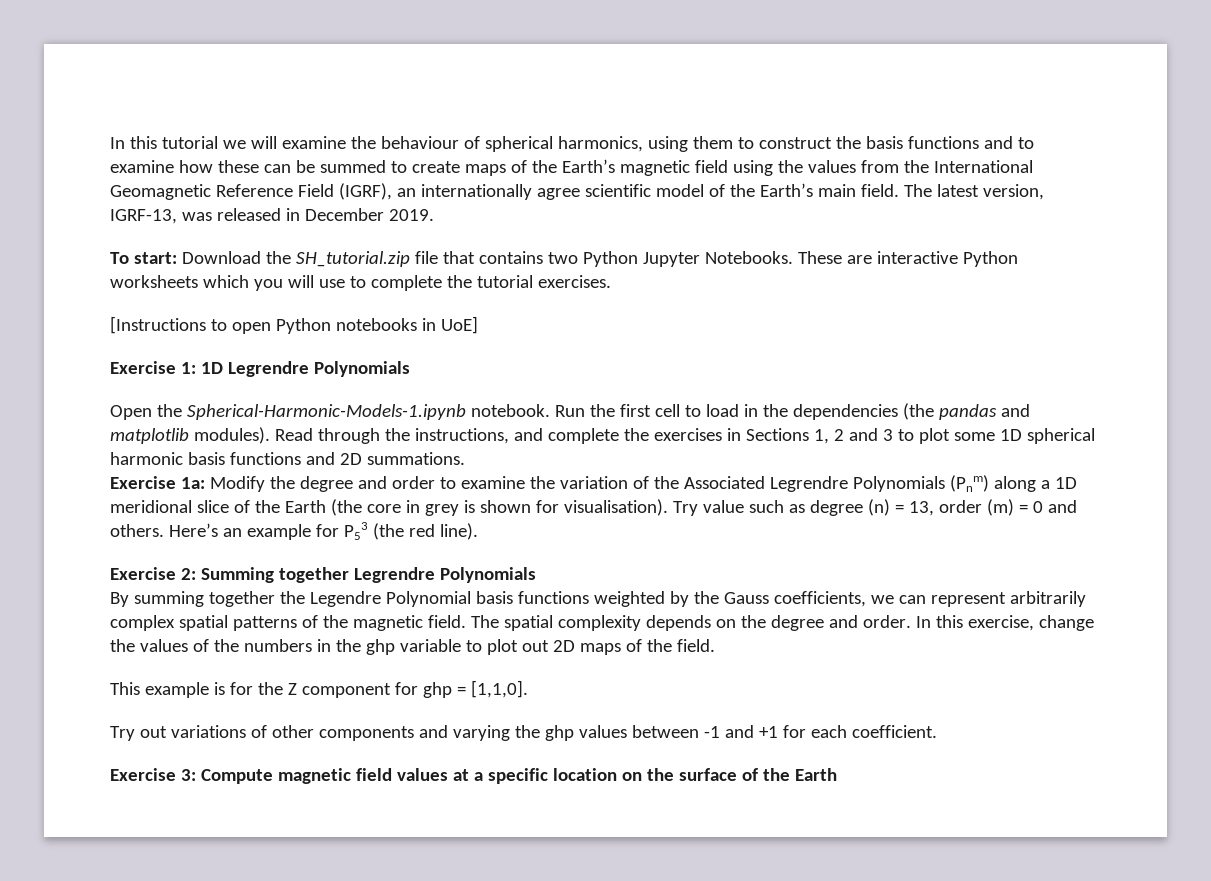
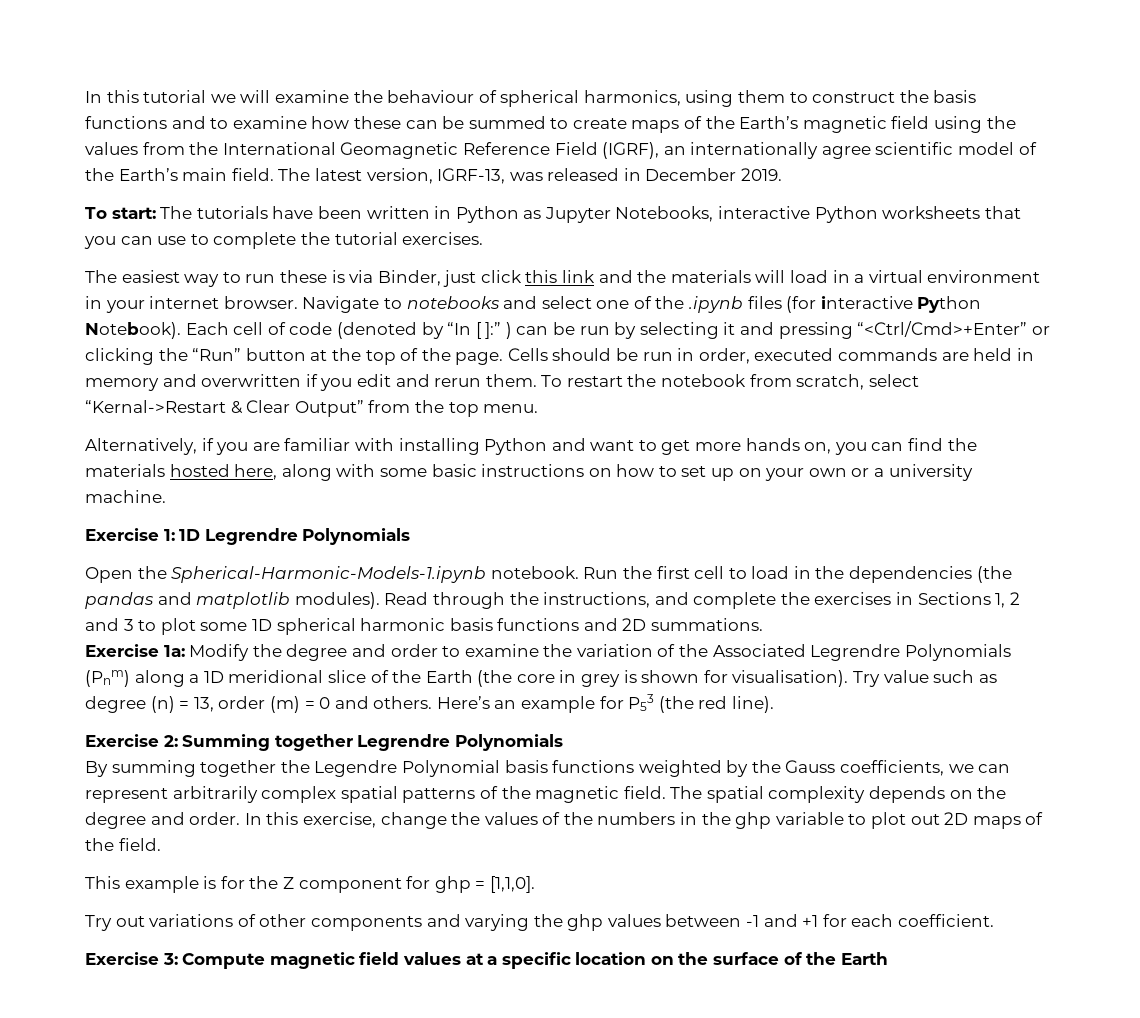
- To start: Download the SH_tutorial.zip file that contains two Python Jupyter Notebooks. These are interactive Python worksheets which you will use to complete the tutorial exercises.
+ To start: The tutorials have been written in Python as Jupyter Notebooks, interactive Python worksheets that you can use to complete the tutorial exercises.
- [Instructions to open Python notebooks in UoE]
+ The easiest way to run these is via Binder, just click this link and the materials will load in a virtual environment in your internet browser. Navigate to notebooks and select one of the .ipynb files (for interactive Python Notebook). Each cell of code (denoted by “In [ ]:” ) can be run by selecting it and pressing “<Ctrl/Cmd>+Enter” or clicking the “Run” button at the top of the page. Cells should be run in order, executed commands are held in memory and overwritten if you edit and rerun them. To restart the notebook from scratch, select “Kernal->Restart & Clear Output” from the top menu.
+ Alternatively, if you are familiar with installing Python and want to get more hands on, you can find the materials hosted here, along with some basic instructions on how to set up on your own or a university machine.

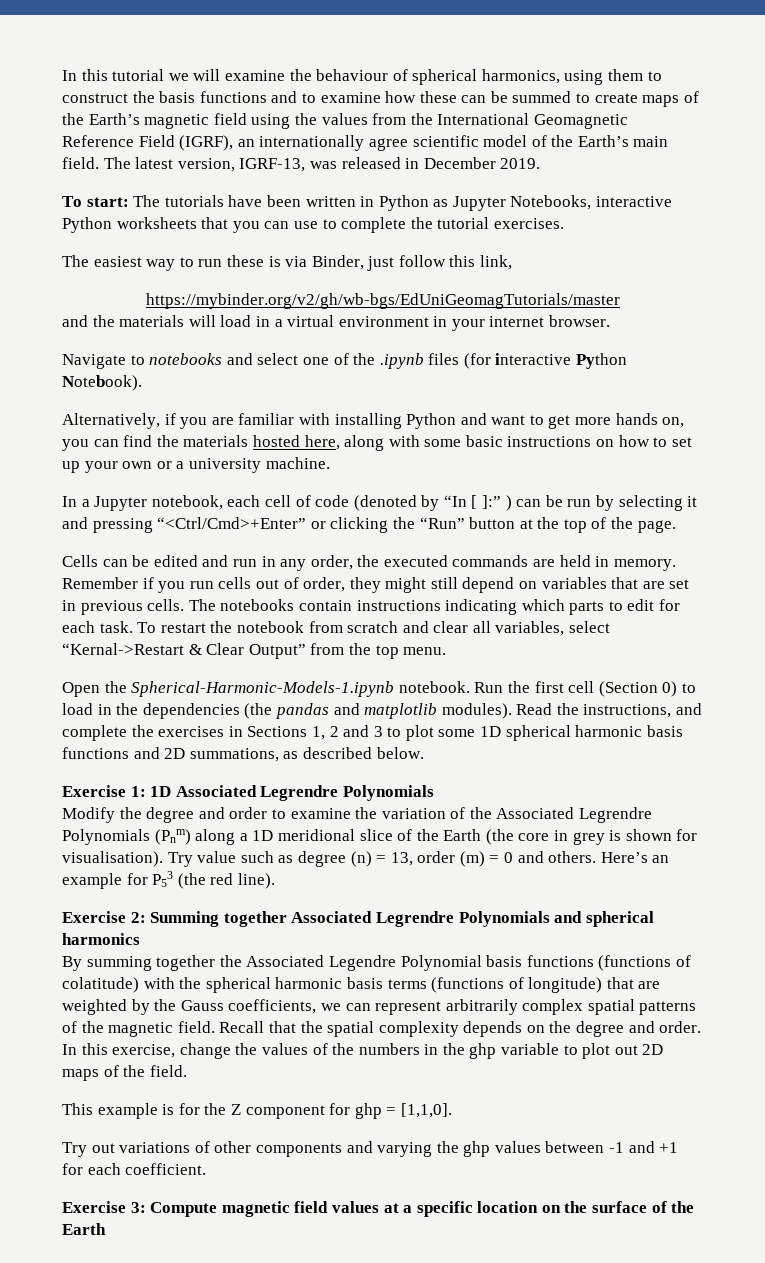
- The easiest way to run these is via Binder, just click this link and the materials will load in a virtual environment in your internet browser. Navigate to notebooks and select one of the .ipynb files (for interactive Python Notebook). Each cell of code (denoted by “In [ ]:” ) can be run by selecting it and pressing “<Ctrl/Cmd>+Enter” or clicking the “Run” button at the top of the page. Cells should be run in order, executed commands are held in memory and overwritten if you edit and rerun them. To restart the notebook from scratch, select “Kernal->Restart & Clear Output” from the top menu.
+ The easiest way to run these is via Binder, just follow this link,
+ https://mybinder.org/v2/gh/wb-bgs/EdUniGeomagTutorials/master
+ and the materials will load in a virtual environment in your internet browser.
+ Navigate to notebooks and select one of the .ipynb files (for interactive Python Notebook).
- Alternatively, if you are familiar with installing Python and want to get more hands on, you can find the materials hosted here, along with some basic instructions on how to set up on your own or a university machine.
+ Alternatively, if you are familiar with installing Python and want to get more hands on, you can find the materials hosted here, along with some basic instructions on how to set up your own or a university machine.
- Exercise 1: 1D Legrendre Polynomials
+ In a Jupyter notebook, each cell of code (denoted by “In [ ]:” ) can be run by selecting it and pressing “<Ctrl/Cmd>+Enter” or clicking the “Run” button at the top of the page.
+ Cells can be edited and run in any order, the executed commands are held in memory. Remember if you run cells out of order, they might still depend on variables that are set in previous cells. The notebooks contain instructions indicating which parts to edit for each task. To restart the notebook from scratch and clear all variables, select “Kernal->Restart & Clear Output” from the top menu.
- Run the first cell to load in the dependencies (the pandas and matplotlib modules).
+ Run the first cell (Section 0) to load in the dependencies (the pandas and matplotlib modules).
- Read through the instructions, and complete the exercises in Sections 1, 2 and 3 to plot some 1D spherical harmonic basis functions and 2D summations.
- Exercise 1a: Modify the degree and order to examine the variation of the Associated Legrendre Polynomials (Pnm) along a 1D meridional slice of the Earth (the core in grey is shown for visualisation).
+ Read the instructions, and complete the exercises in Sections 1, 2 and 3 to plot some 1D spherical harmonic basis functions and 2D summations, as described below.
+ Exercise 1: 1D Associated Legrendre Polynomials
+ Modify the degree and order to examine the variation of the Associated Legrendre Polynomials (Pnm) along a 1D meridional slice of the Earth (the core in grey is shown for visualisation).
- Exercise 2: Summing together Legrendre Polynomials
+ Exercise 2: Summing together Associated Legrendre Polynomials and spherical harmonics
- By summing together the Legendre Polynomial basis functions weighted by the Gauss coefficients, we can represent arbitrarily complex spatial patterns of the magnetic field.
+ By summing together the Associated Legendre Polynomial basis functions (functions of colatitude) with the spherical harmonic basis terms (functions of longitude) that are weighted by the Gauss coefficients, we can represent arbitrarily complex spatial patterns of the magnetic field.
- The spatial complexity depends on the degree and order.
+ Recall that the spatial complexity depends on the degree and order.

